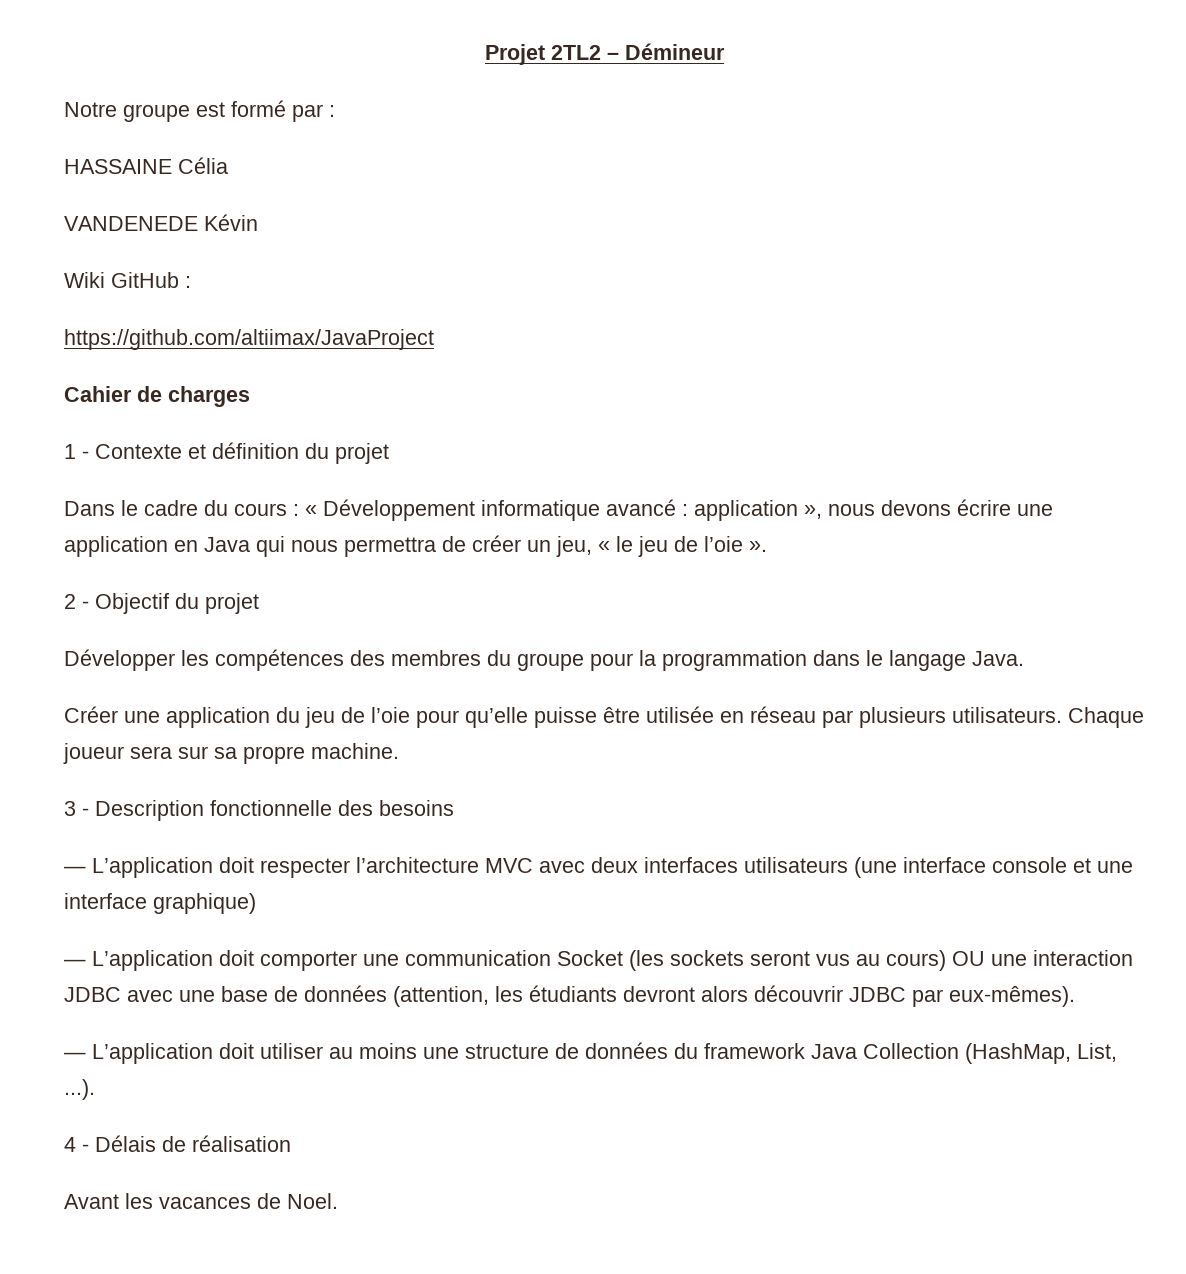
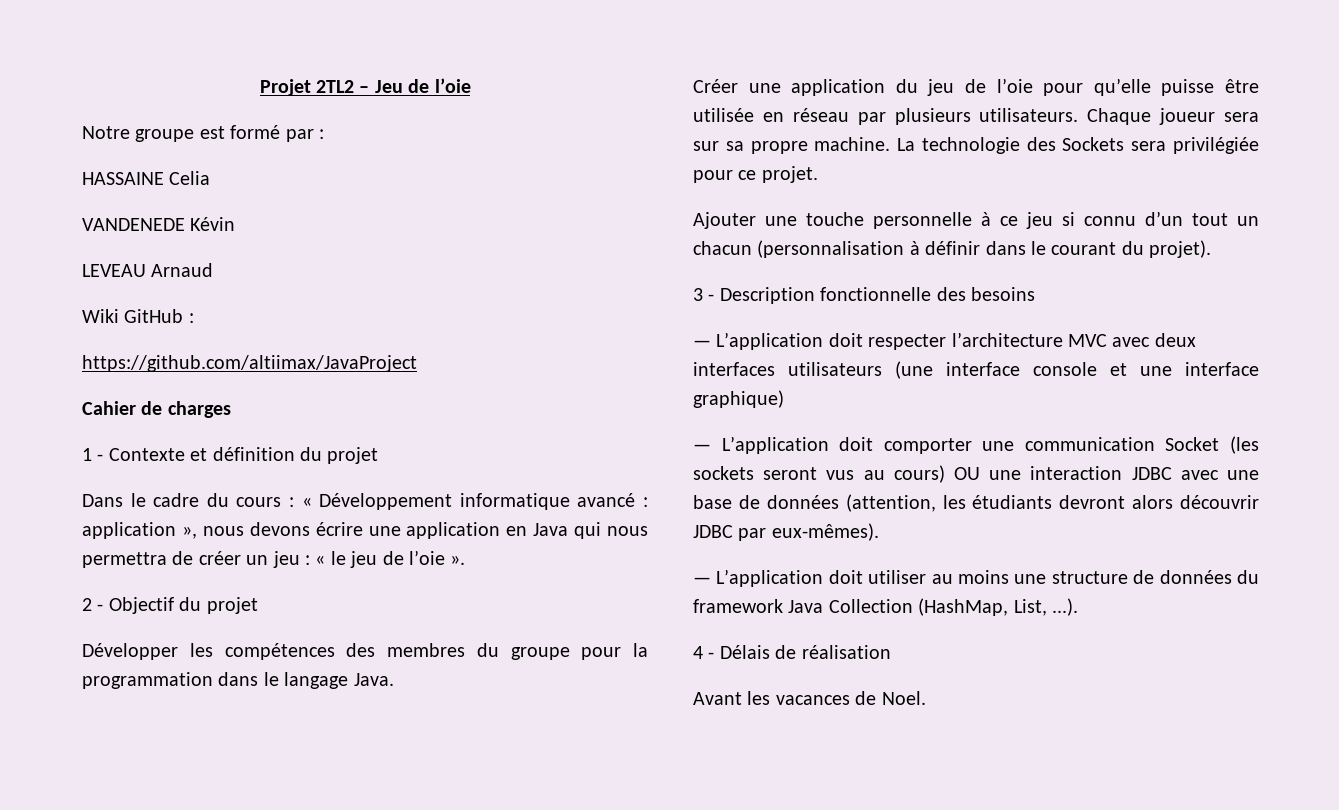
- Projet 2TL2 – Démineur
+ Projet 2TL2 – Jeu de l’oie
- HASSAINE Célia
+ HASSAINE Celia
+ LEVEAU Arnaud
- Dans le cadre du cours : « Développement informatique avancé : application », nous devons écrire une application en Java qui nous permettra de créer un jeu, « le jeu de l’oie ».
+ Dans le cadre du cours : « Développement informatique avancé : application », nous devons écrire une application en Java qui nous permettra de créer un jeu : « le jeu de l’oie ».
+ La technologie des Sockets sera privilégiée pour ce projet.
+ Ajouter une touche personnelle à ce jeu si connu d’un tout un chacun (personnalisation à définir dans le courant du projet).

